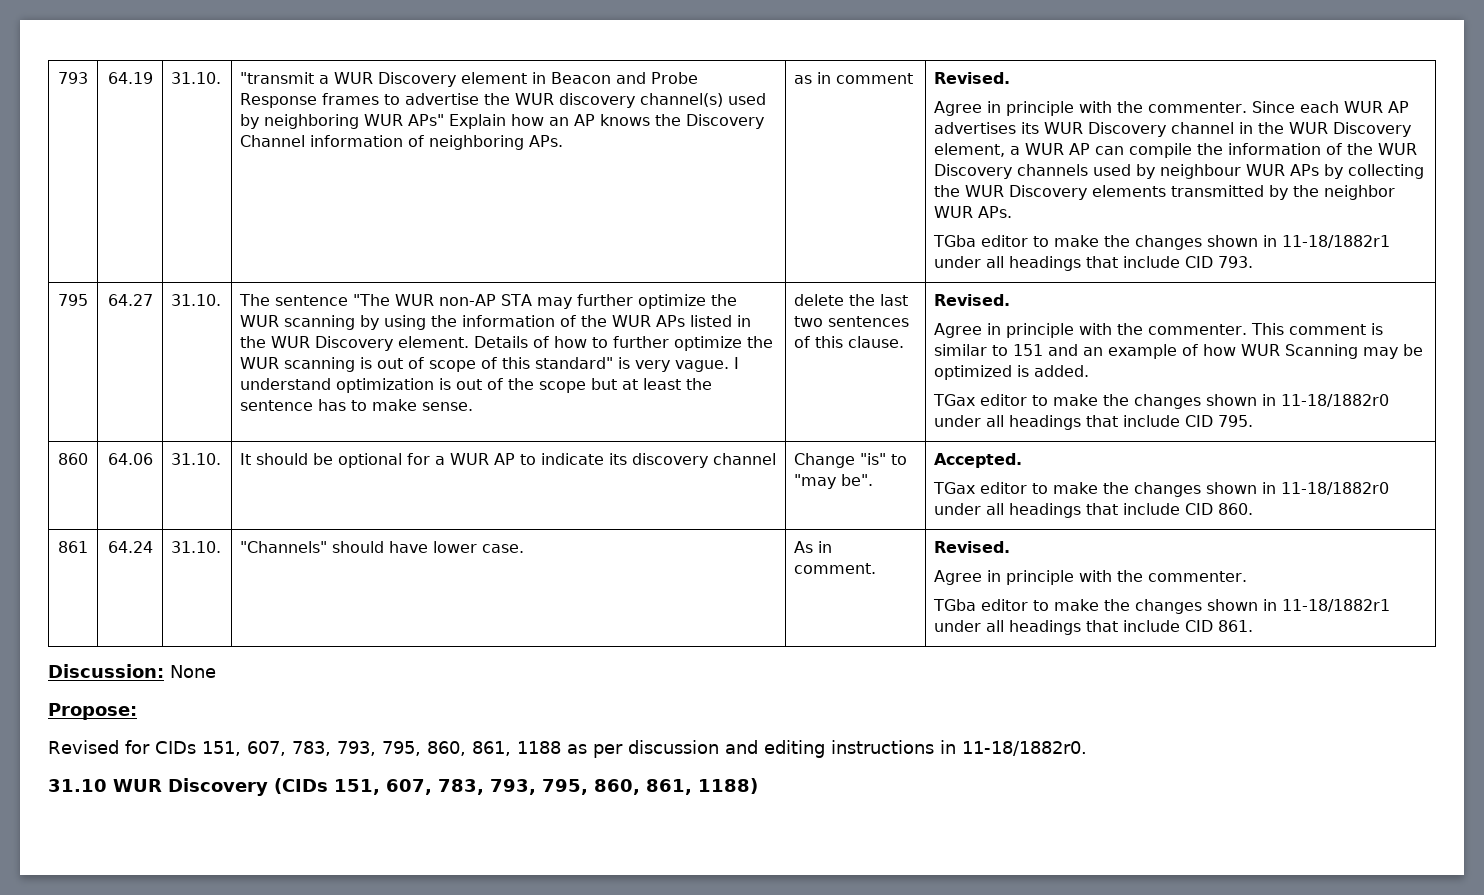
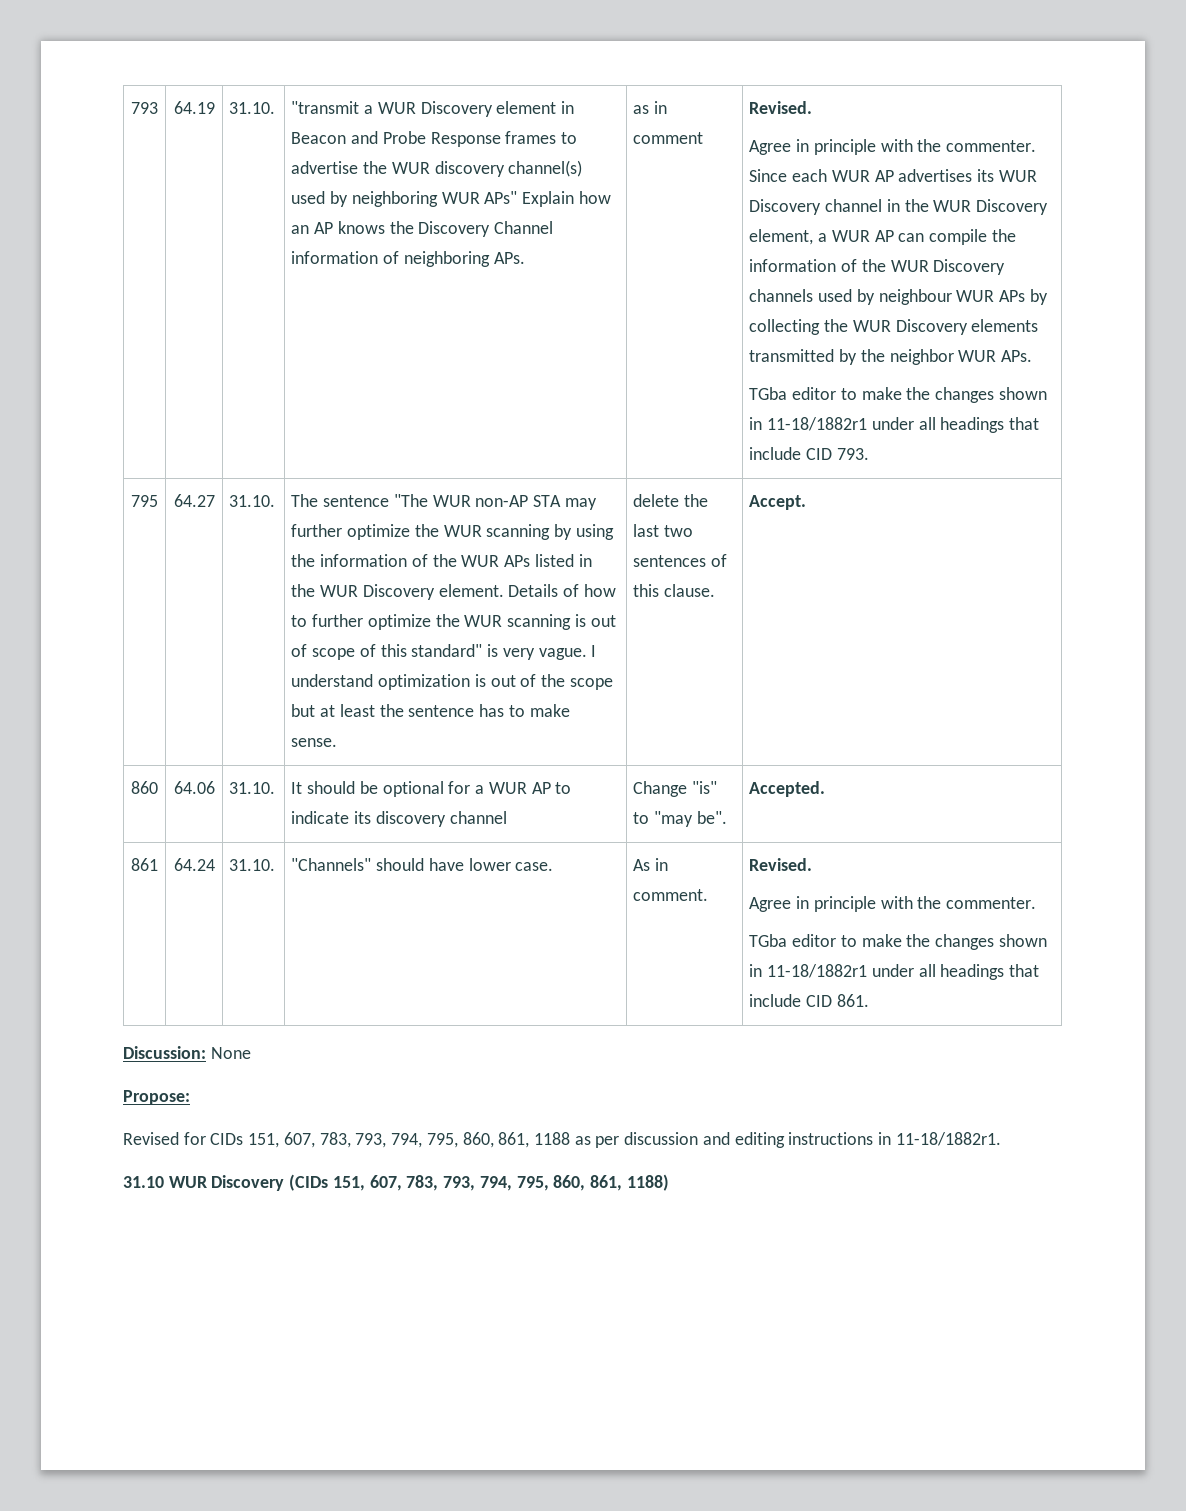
- delete the last two sentences of this clause. | Revised.
- Agree in principle with the commenter. This comment is similar to 151 and an example of how WUR Scanning may be optimized is added.
- TGax editor to make the changes shown in 11-18/1882r0 under all headings that include CID 795.
+ delete the last two sentences of this clause. | Accept.
  860 | 64.06 | 31.10. | It should be optional for a WUR AP to indicate its discovery channel | Change "is" to "may be". | Accepted.
- TGax editor to make the changes shown in 11-18/1882r0 under all headings that include CID 860.
- Revised for CIDs 151, 607, 783, 793, 795, 860, 861, 1188 as per discussion and editing instructions in 11-18/1882r0.
+ Revised for CIDs 151, 607, 783, 793, 794, 795, 860, 861, 1188 as per discussion and editing instructions in 11-18/1882r1.
- 31.10 WUR Discovery (CIDs 151, 607, 783, 793, 795, 860, 861, 1188)
+ 31.10 WUR Discovery (CIDs 151, 607, 783, 793, 794, 795, 860, 861, 1188)

